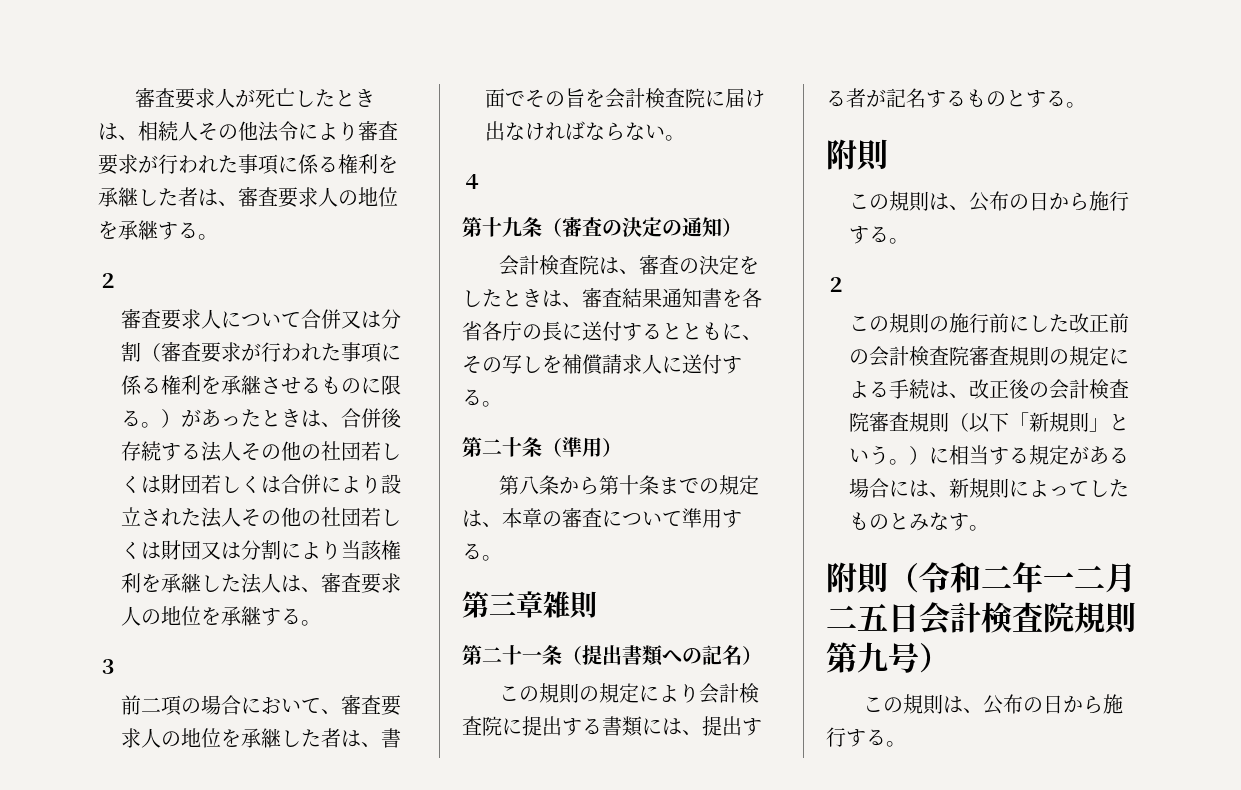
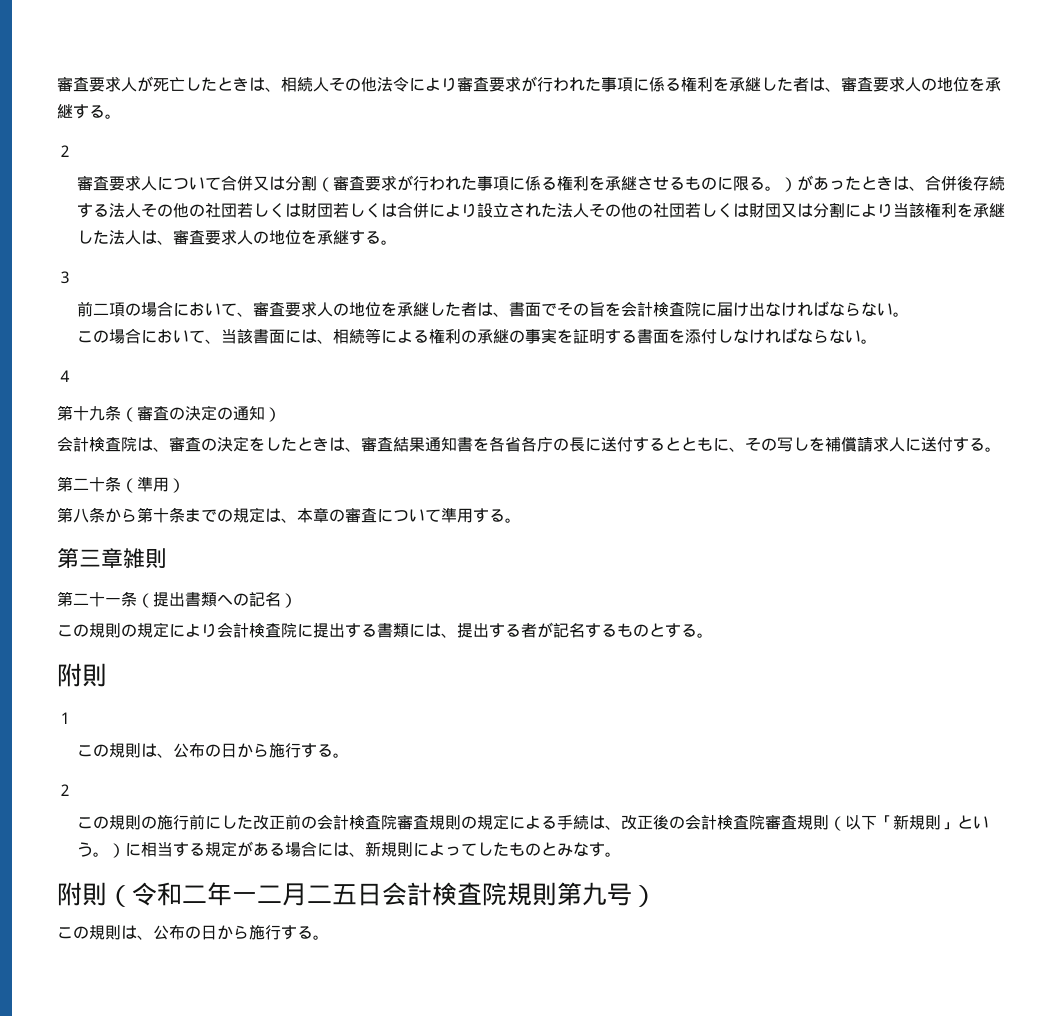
+ この場合において、当該書面には、相続等による権利の承継の事実を証明する書面を添付しなければならない。
+ １

